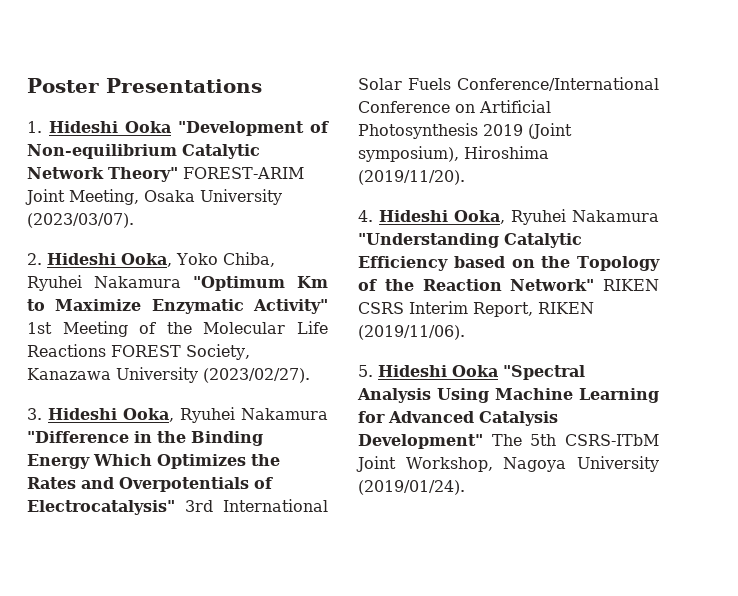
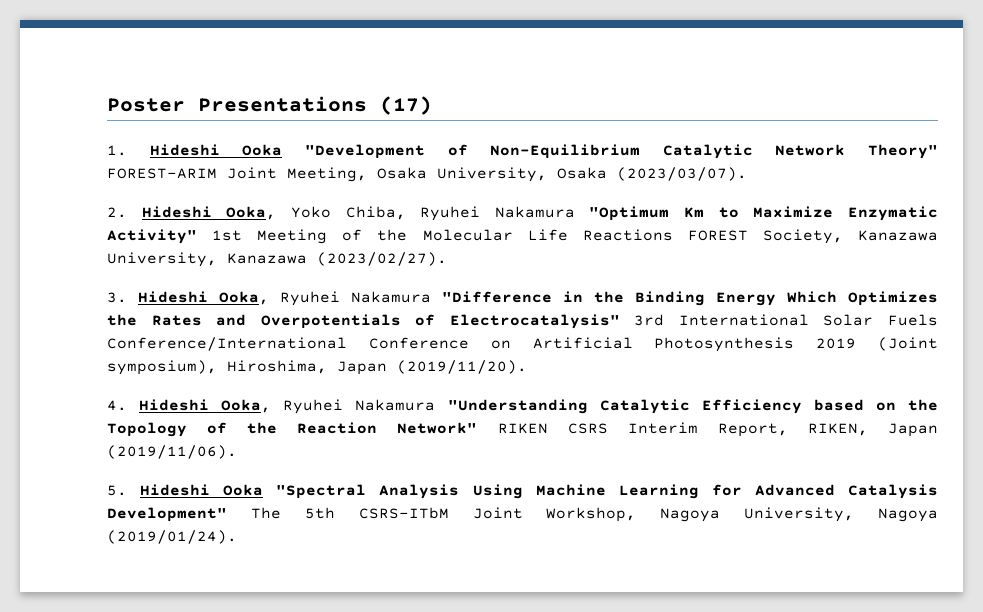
- Poster Presentations
+ Poster Presentations (17)
- 1. Hideshi Ooka "Development of Non-equilibrium Catalytic Network Theory" FOREST-ARIM Joint Meeting, Osaka University (2023/03/07).
+ 1. Hideshi Ooka "Development of Non-Equilibrium Catalytic Network Theory" FOREST-ARIM Joint Meeting, Osaka University, Osaka (2023/03/07).
- 2. Hideshi Ooka, Yoko Chiba, Ryuhei Nakamura "Optimum Km to Maximize Enzymatic Activity" 1st Meeting of the Molecular Life Reactions FOREST Society, Kanazawa University (2023/02/27).
+ 2. Hideshi Ooka, Yoko Chiba, Ryuhei Nakamura "Optimum Km to Maximize Enzymatic Activity" 1st Meeting of the Molecular Life Reactions FOREST Society, Kanazawa University, Kanazawa (2023/02/27).
- 3. Hideshi Ooka, Ryuhei Nakamura "Difference in the Binding Energy Which Optimizes the Rates and Overpotentials of Electrocatalysis" 3rd International Solar Fuels Conference/International Conference on Artificial Photosynthesis 2019 (Joint symposium), Hiroshima (2019/11/20).
+ 3. Hideshi Ooka, Ryuhei Nakamura "Difference in the Binding Energy Which Optimizes the Rates and Overpotentials of Electrocatalysis" 3rd International Solar Fuels Conference/International Conference on Artificial Photosynthesis 2019 (Joint symposium), Hiroshima, Japan (2019/11/20).
- 4. Hideshi Ooka, Ryuhei Nakamura "Understanding Catalytic Efficiency based on the Topology of the Reaction Network" RIKEN CSRS Interim Report, RIKEN (2019/11/06).
+ 4. Hideshi Ooka, Ryuhei Nakamura "Understanding Catalytic Efficiency based on the Topology of the Reaction Network" RIKEN CSRS Interim Report, RIKEN, Japan (2019/11/06).
- 5. Hideshi Ooka "Spectral Analysis Using Machine Learning for Advanced Catalysis Development" The 5th CSRS-ITbM Joint Workshop, Nagoya University (2019/01/24).
+ 5. Hideshi Ooka "Spectral Analysis Using Machine Learning for Advanced Catalysis Development" The 5th CSRS-ITbM Joint Workshop, Nagoya University, Nagoya (2019/01/24).

